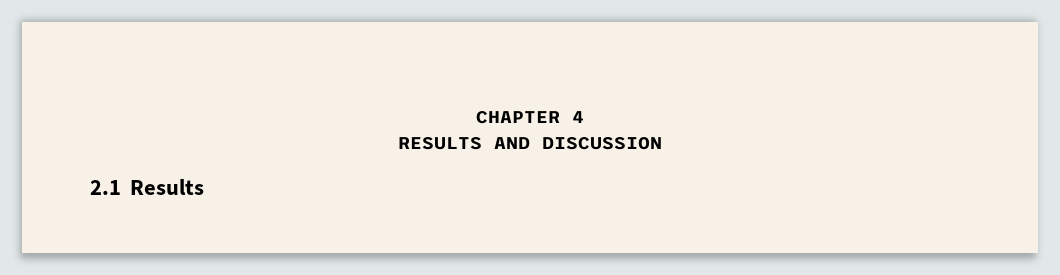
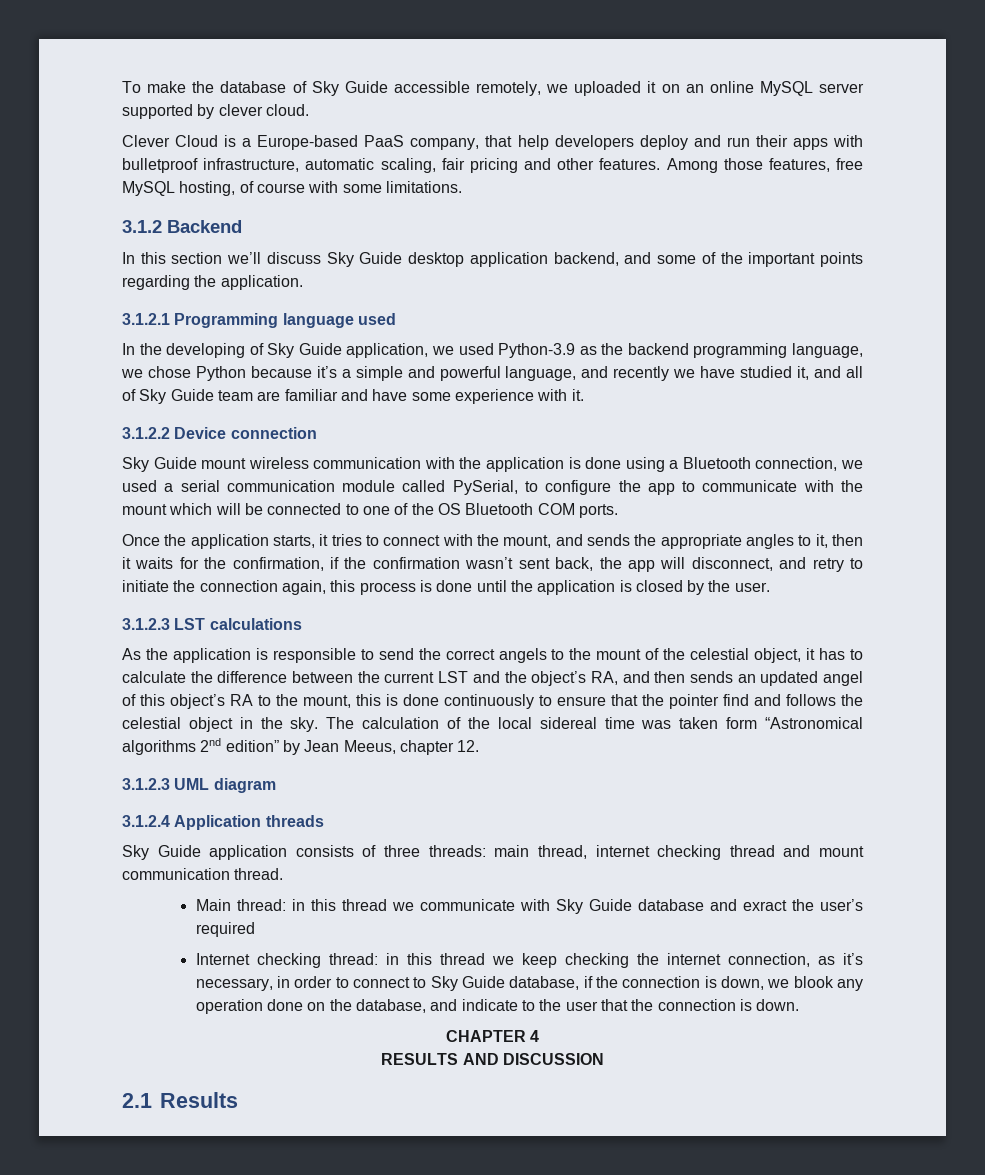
+ To make the database of Sky Guide accessible remotely, we uploaded it on an online MySQL server supported by clever cloud.
+ Clever Cloud is a Europe-based PaaS company, that help developers deploy and run their apps with bulletproof infrastructure, automatic scaling, fair pricing and other features. Among those features, free MySQL hosting, of course with some limitations.
+ 3.1.2 Backend
+ In this section we’ll discuss Sky Guide desktop application backend, and some of the important points regarding the application.
+ 3.1.2.1 Programming language used
+ In the developing of Sky Guide application, we used Python-3.9 as the backend programming language, we chose Python because it’s a simple and powerful language, and recently we have studied it, and all of Sky Guide team are familiar and have some experience with it.
+ 3.1.2.2 Device connection
+ Sky Guide mount wireless communication with the application is done using a Bluetooth connection, we used a serial communication module called PySerial, to configure the app to communicate with the mount which will be connected to one of the OS Bluetooth COM ports.
+ Once the application starts, it tries to connect with the mount, and sends the appropriate angles to it, then it waits for the confirmation, if the confirmation wasn’t sent back, the app will disconnect, and retry to initiate the connection again, this process is done until the application is closed by the user.
+ 3.1.2.3 LST calculations
+ As the application is responsible to send the correct angels to the mount of the celestial object, it has to calculate the difference between the current LST and the object’s RA, and then sends an updated angel of this object’s RA to the mount, this is done continuously to ensure that the pointer find and follows the celestial object in the sky. The calculation of the local sidereal time was taken form “Astronomical algorithms 2nd edition” by Jean Meeus, chapter 12.
+ 3.1.2.3 UML diagram
+ 3.1.2.4 Application threads
+ Sky Guide application consists of three threads: main thread, internet checking thread and mount communication thread.
+ Main thread: in this thread we communicate with Sky Guide database and exract the user’s required
+ Internet checking thread: in this thread we keep checking the internet connection, as it’s necessary, in order to connect to Sky Guide database, if the connection is down, we blook any operation done on the database, and indicate to the user that the connection is down.

